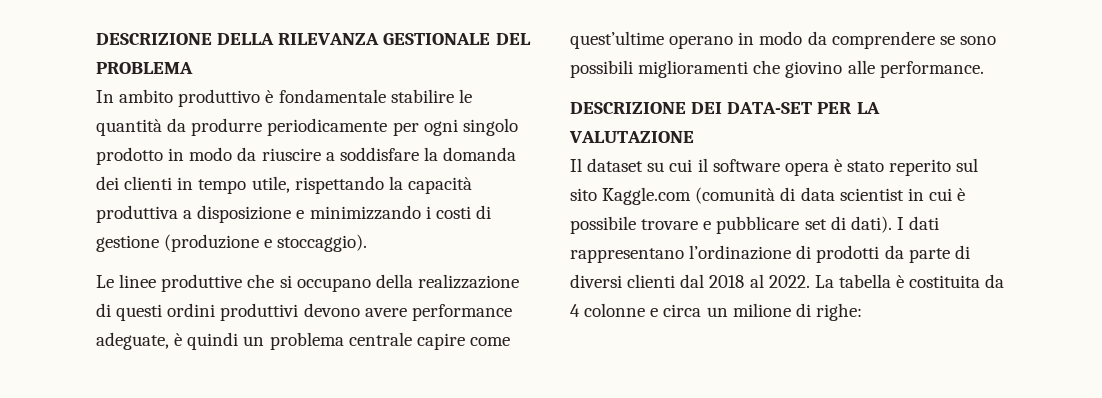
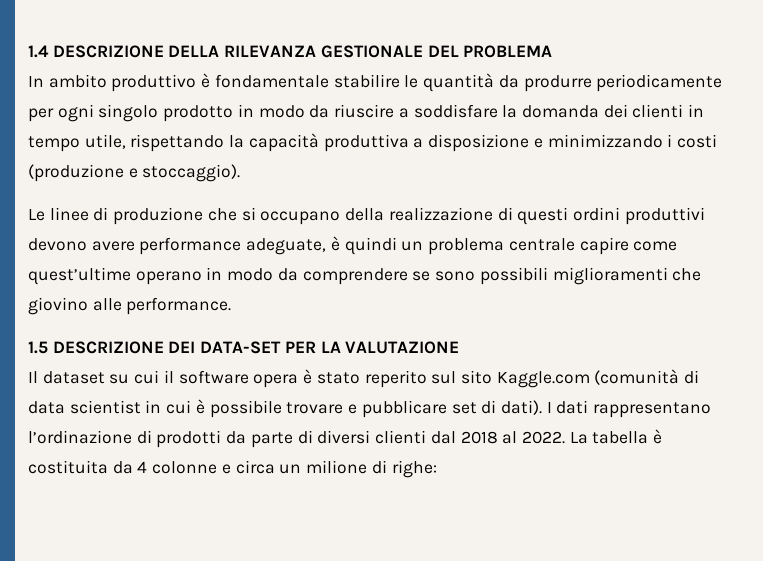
- DESCRIZIONE DELLA RILEVANZA GESTIONALE DEL PROBLEMA
+ 1.4 DESCRIZIONE DELLA RILEVANZA GESTIONALE DEL PROBLEMA
- In ambito produttivo è fondamentale stabilire le quantità da produrre periodicamente per ogni singolo prodotto in modo da riuscire a soddisfare la domanda dei clienti in tempo utile, rispettando la capacità produttiva a disposizione e minimizzando i costi di gestione (produzione e stoccaggio).
+ In ambito produttivo è fondamentale stabilire le quantità da produrre periodicamente per ogni singolo prodotto in modo da riuscire a soddisfare la domanda dei clienti in tempo utile, rispettando la capacità produttiva a disposizione e minimizzando i costi (produzione e stoccaggio).
- Le linee produttive che si occupano della realizzazione di questi ordini produttivi devono avere performance adeguate, è quindi un problema centrale capire come quest’ultime operano in modo da comprendere se sono possibili miglioramenti che giovino alle performance.
+ Le linee di produzione che si occupano della realizzazione di questi ordini produttivi devono avere performance adeguate, è quindi un problema centrale capire come quest’ultime operano in modo da comprendere se sono possibili miglioramenti che giovino alle performance.
- DESCRIZIONE DEI DATA-SET PER LA VALUTAZIONE
+ 1.5 DESCRIZIONE DEI DATA-SET PER LA VALUTAZIONE

